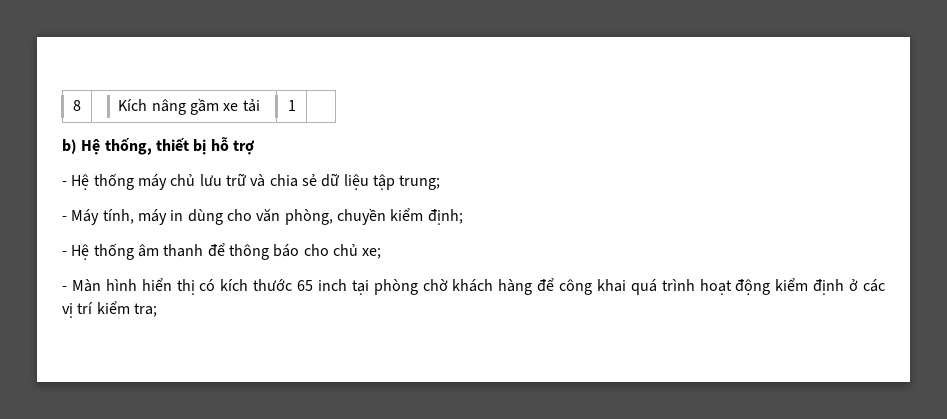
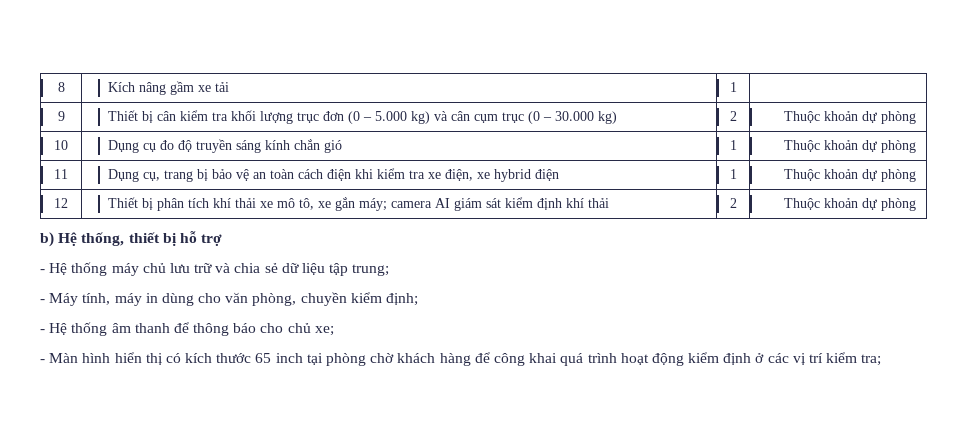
+ 9 | Thiết bị cân kiểm tra khối lượng trục đơn (0 – 5.000 kg) và cân cụm trục (0 – 30.000 kg) | 2 | Thuộc khoản dự phòng
+ 10 | Dụng cụ đo độ truyền sáng kính chắn gió | 1 | Thuộc khoản dự phòng
+ 11 | Dụng cụ, trang bị bảo vệ an toàn cách điện khi kiểm tra xe điện, xe hybrid điện | 1 | Thuộc khoản dự phòng
+ 12 | Thiết bị phân tích khí thải xe mô tô, xe gắn máy; camera AI giám sát kiểm định khí thải | 2 | Thuộc khoản dự phòng

